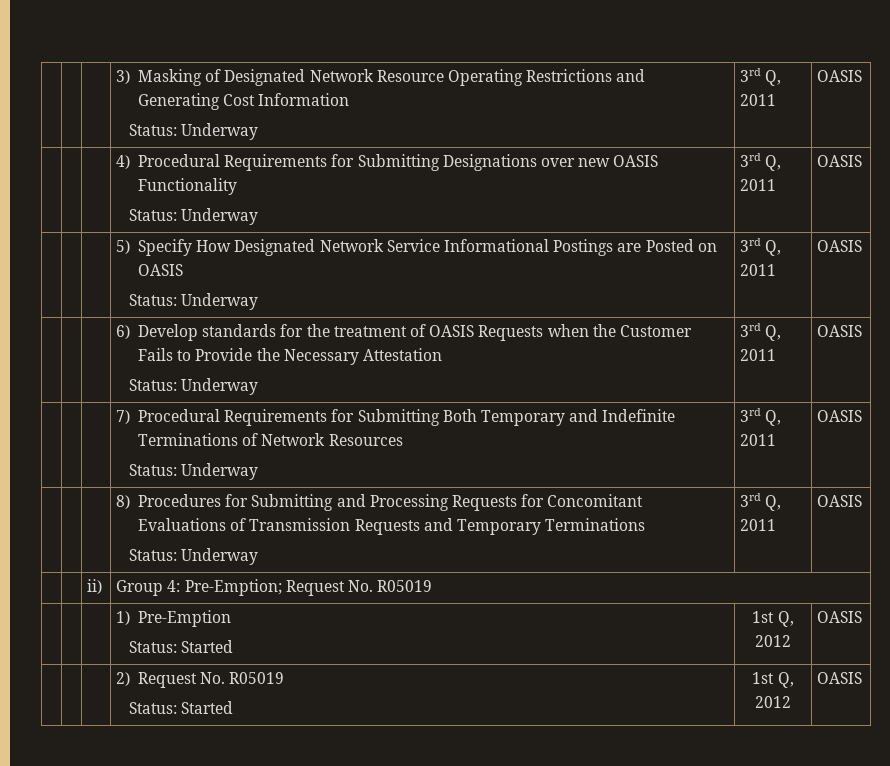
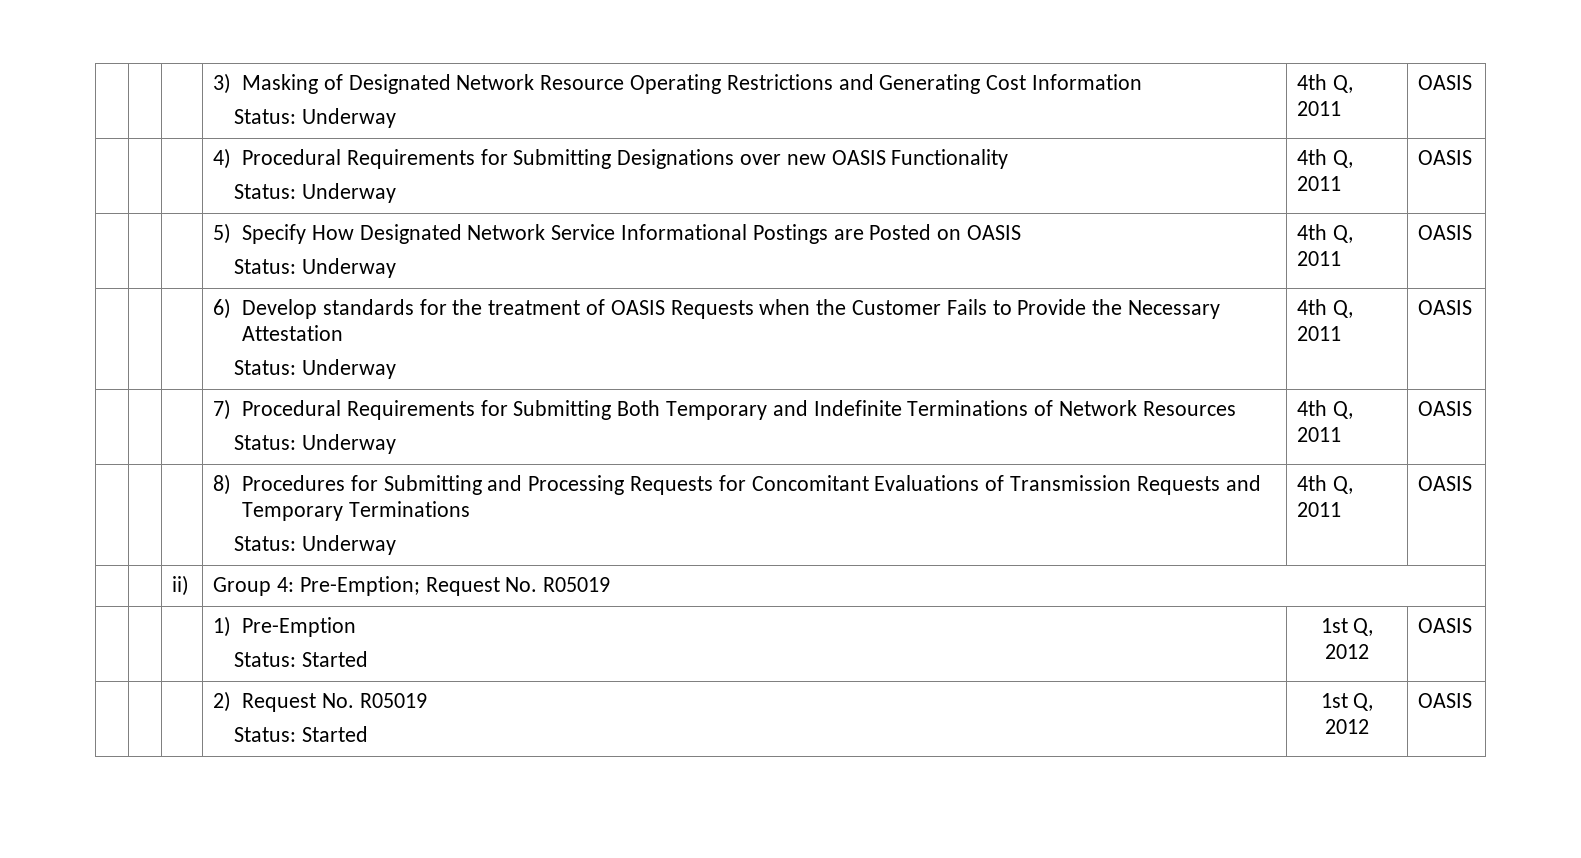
  | | | 3) Masking of Designated Network Resource Operating Restrictions and Generating Cost Information
- Status: Underway | 3rd Q, 2011 | OASIS
+ Status: Underway | 4th Q, 2011 | OASIS
  | | | 4) Procedural Requirements for Submitting Designations over new OASIS Functionality
- Status: Underway | 3rd Q, 2011 | OASIS
+ Status: Underway | 4th Q, 2011 | OASIS
  | | | 5) Specify How Designated Network Service Informational Postings are Posted on OASIS
- Status: Underway | 3rd Q, 2011 | OASIS
+ Status: Underway | 4th Q, 2011 | OASIS
  | | | 6) Develop standards for the treatment of OASIS Requests when the Customer Fails to Provide the Necessary Attestation
- Status: Underway | 3rd Q, 2011 | OASIS
+ Status: Underway | 4th Q, 2011 | OASIS
  | | | 7) Procedural Requirements for Submitting Both Temporary and Indefinite Terminations of Network Resources
- Status: Underway | 3rd Q, 2011 | OASIS
+ Status: Underway | 4th Q, 2011 | OASIS
  | | | 8) Procedures for Submitting and Processing Requests for Concomitant Evaluations of Transmission Requests and Temporary Terminations
- Status: Underway | 3rd Q, 2011 | OASIS
+ Status: Underway | 4th Q, 2011 | OASIS

